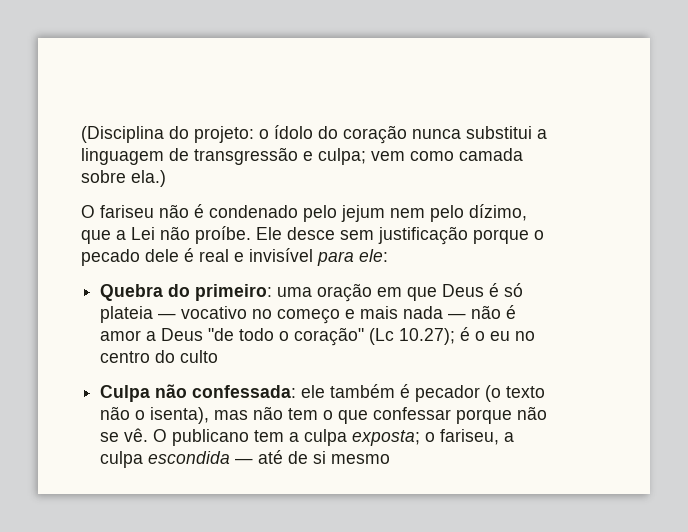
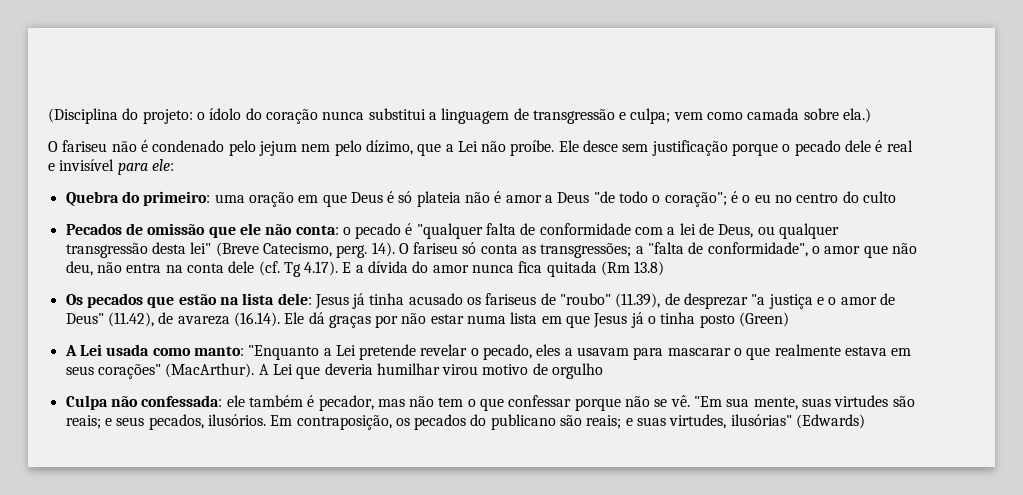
- Quebra do primeiro: uma oração em que Deus é só plateia — vocativo no começo e mais nada — não é amor a Deus "de todo o coração" (Lc 10.27); é o eu no centro do culto
+ Quebra do primeiro: uma oração em que Deus é só plateia não é amor a Deus "de todo o coração"; é o eu no centro do culto
+ Pecados de omissão que ele não conta: o pecado é "qualquer falta de conformidade com a lei de Deus, ou qualquer transgressão desta lei" (Breve Catecismo, perg. 14). O fariseu só conta as transgressões; a "falta de conformidade", o amor que não deu, não entra na conta dele (cf. Tg 4.17). E a dívida do amor nunca fica quitada (Rm 13.8)
+ Os pecados que estão na lista dele: Jesus já tinha acusado os fariseus de "roubo" (11.39), de desprezar "a justiça e o amor de Deus" (11.42), de avareza (16.14). Ele dá graças por não estar numa lista em que Jesus já o tinha posto (Green)
+ A Lei usada como manto: "Enquanto a Lei pretende revelar o pecado, eles a usavam para mascarar o que realmente estava em seus corações" (MacArthur). A Lei que deveria humilhar virou motivo de orgulho
- Culpa não confessada: ele também é pecador (o texto não o isenta), mas não tem o que confessar porque não se vê.
+ Culpa não confessada: ele também é pecador, mas não tem o que confessar porque não se vê.
- O publicano tem a culpa exposta; o fariseu, a culpa escondida — até de si mesmo
+ "Em sua mente, suas virtudes são reais; e seus pecados, ilusórios. Em contraposição, os pecados do publicano são reais; e suas virtudes, ilusórias" (Edwards)

